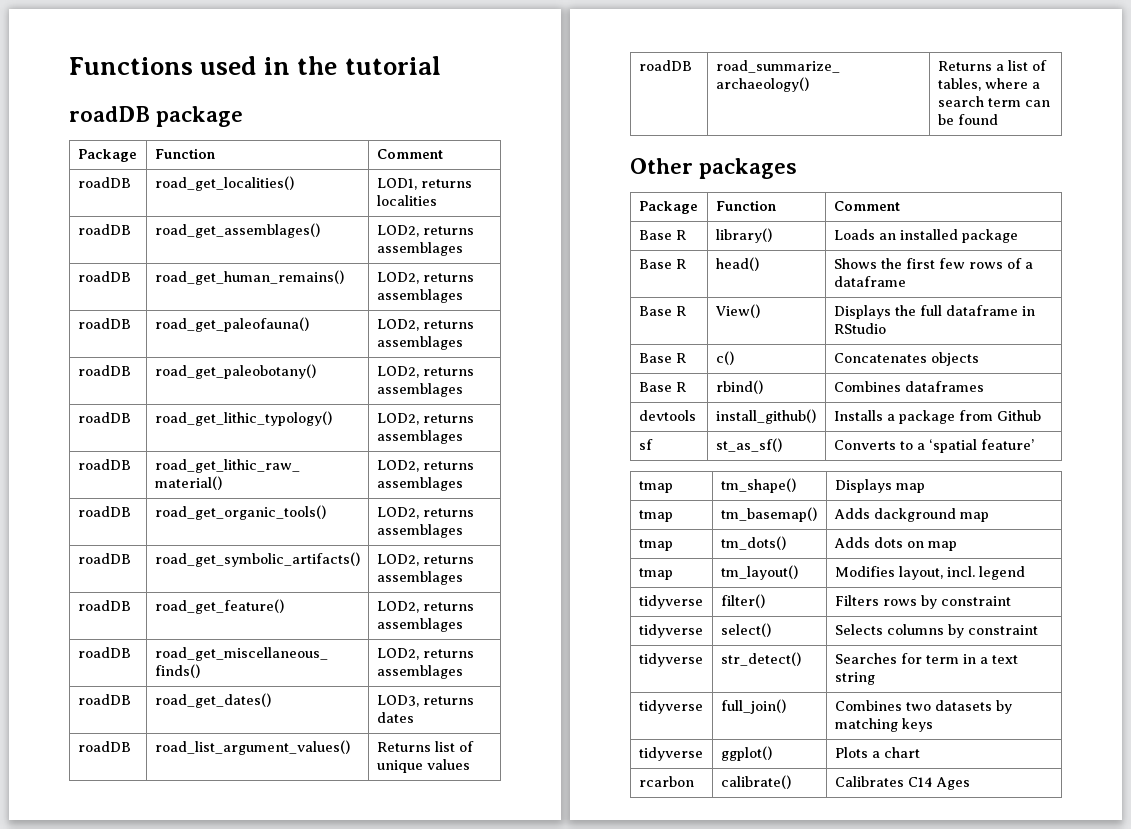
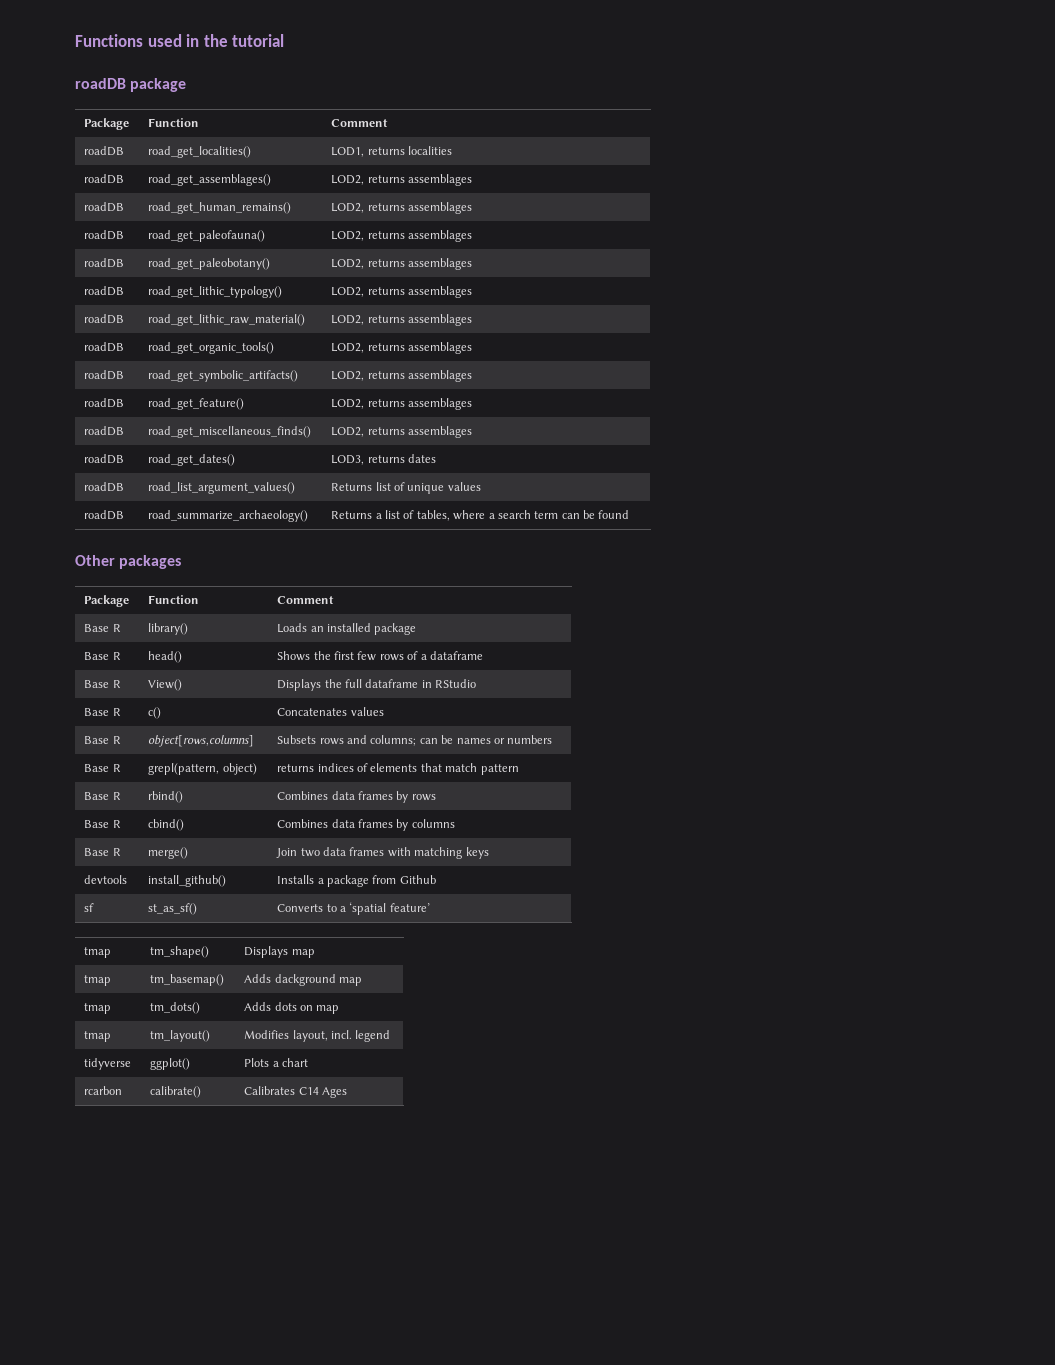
- Base R | c() | Concatenates objects
- Base R | rbind() | Combines dataframes
+ Base R | c() | Concatenates values
+ Base R | object[rows,columns] | Subsets rows and columns; can be names or numbers
+ Base R | grepl(pattern, object) | returns indices of elements that match pattern
+ Base R | rbind() | Combines data frames by rows
+ Base R | cbind() | Combines data frames by columns
+ Base R | merge() | Join two data frames with matching keys
- tidyverse | filter() | Filters rows by constraint
- tidyverse | select() | Selects columns by constraint
- tidyverse | str_detect() | Searches for term in a text string
- tidyverse | full_join() | Combines two datasets by matching keys

